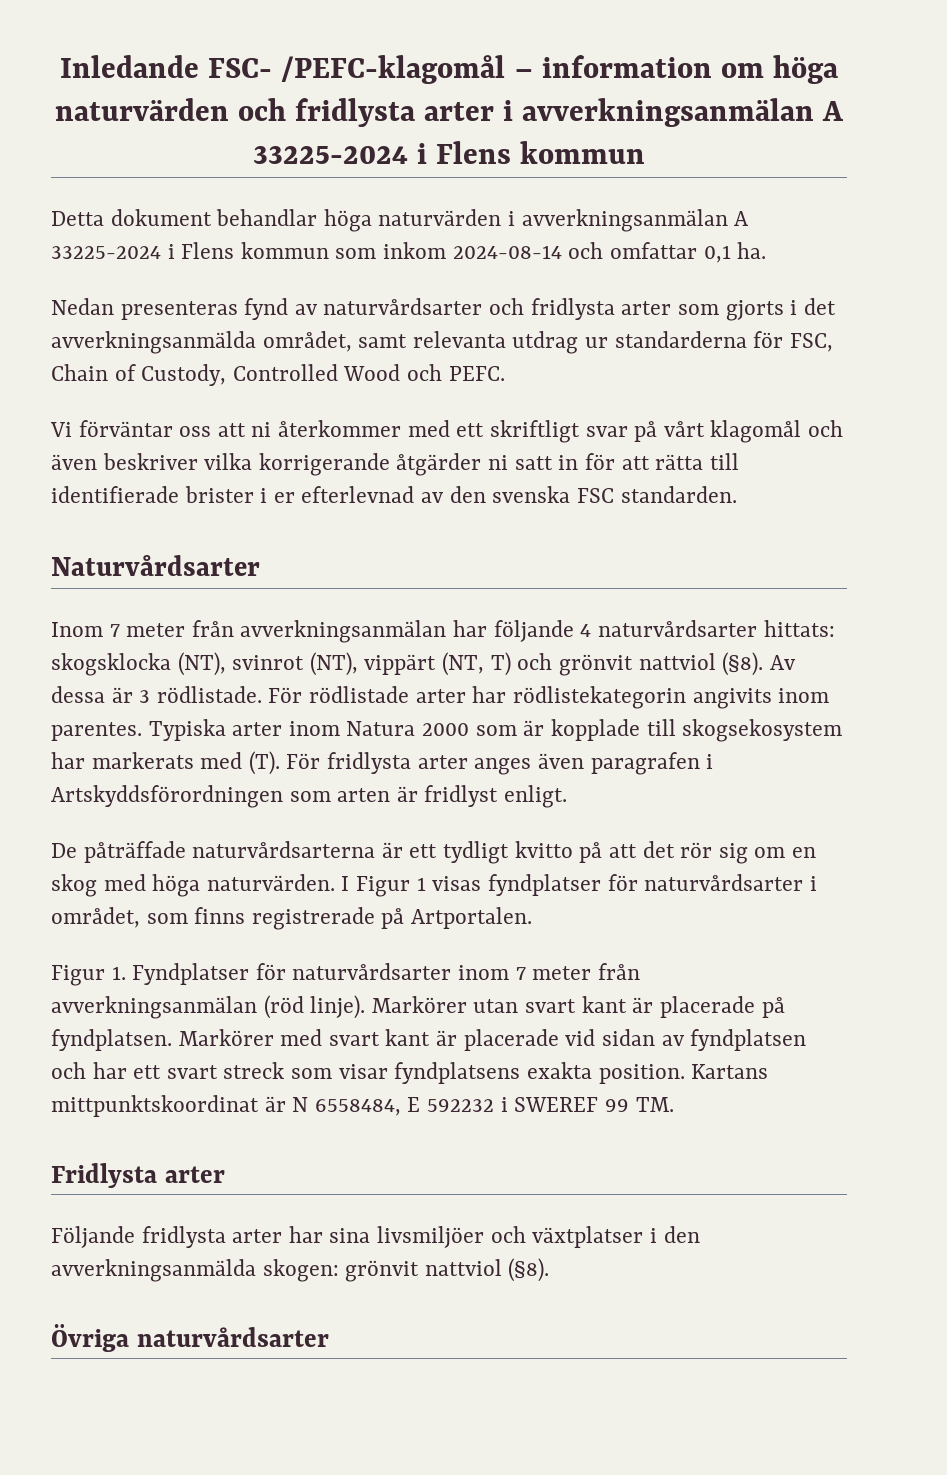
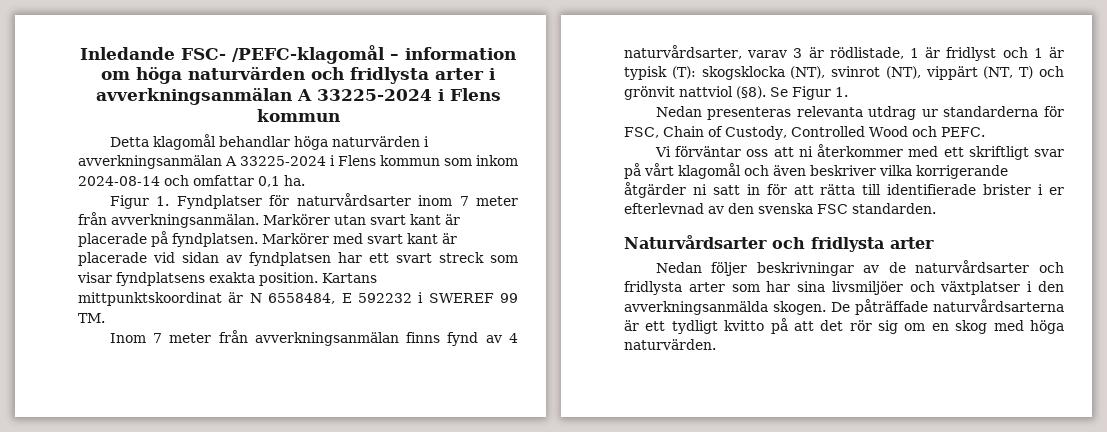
- Detta dokument behandlar höga naturvärden i avverkningsanmälan A 33225-2024 i Flens kommun som inkom 2024-08-14 och omfattar 0,1 ha.
+ Detta klagomål behandlar höga naturvärden i avverkningsanmälan A 33225-2024 i Flens kommun som inkom 2024-08-14 och omfattar 0,1 ha.
- Nedan presenteras fynd av naturvårdsarter och fridlysta arter som gjorts i det avverkningsanmälda området, samt relevanta utdrag ur standarderna för FSC, Chain of Custody, Controlled Wood och PEFC.
+ Figur 1. Fyndplatser för naturvårdsarter inom 7 meter från avverkningsanmälan. Markörer utan svart kant är placerade på fyndplatsen. Markörer med svart kant är placerade vid sidan av fyndplatsen har ett svart streck som visar fyndplatsens exakta position. Kartans mittpunktskoordinat är N 6558484, E 592232 i SWEREF 99 TM.
+ Inom 7 meter från avverkningsanmälan finns fynd av 4 naturvårdsarter, varav 3 är rödlistade, 1 är fridlyst och 1 är typisk (T): skogsklocka (NT), svinrot (NT), vippärt (NT, T) och grönvit nattviol (§8). Se Figur 1.
+ Nedan presenteras relevanta utdrag ur standarderna för FSC, Chain of Custody, Controlled Wood och PEFC.
- Naturvårdsarter
- Inom 7 meter från avverkningsanmälan har följande 4 naturvårdsarter hittats: skogsklocka (NT), svinrot (NT), vippärt (NT, T) och grönvit nattviol (§8). Av dessa är 3 rödlistade. För rödlistade arter har rödlistekategorin angivits inom parentes. Typiska arter inom Natura 2000 som är kopplade till skogsekosystem har markerats med (T). För fridlysta arter anges även paragrafen i Artskyddsförordningen som arten är fridlyst enligt.
- De påträffade naturvårdsarterna är ett tydligt kvitto på att det rör sig om en skog med höga naturvärden. I Figur 1 visas fyndplatser för naturvårdsarter i området, som finns registrerade på Artportalen.
- Figur 1. Fyndplatser för naturvårdsarter inom 7 meter från avverkningsanmälan (röd linje). Markörer utan svart kant är placerade på fyndplatsen. Markörer med svart kant är placerade vid sidan av fyndplatsen och har ett svart streck som visar fyndplatsens exakta position. Kartans mittpunktskoordinat är N 6558484, E 592232 i SWEREF 99 TM.
- Fridlysta arter
- Följande fridlysta arter har sina livsmiljöer och växtplatser i den avverkningsanmälda skogen: grönvit nattviol (§8).
- Övriga naturvårdsarter
+ Naturvårdsarter och fridlysta arter
+ Nedan följer beskrivningar av de naturvårdsarter och fridlysta arter som har sina livsmiljöer och växtplatser i den avverkningsanmälda skogen. De påträffade naturvårdsarterna är ett tydligt kvitto på att det rör sig om en skog med höga naturvärden.

